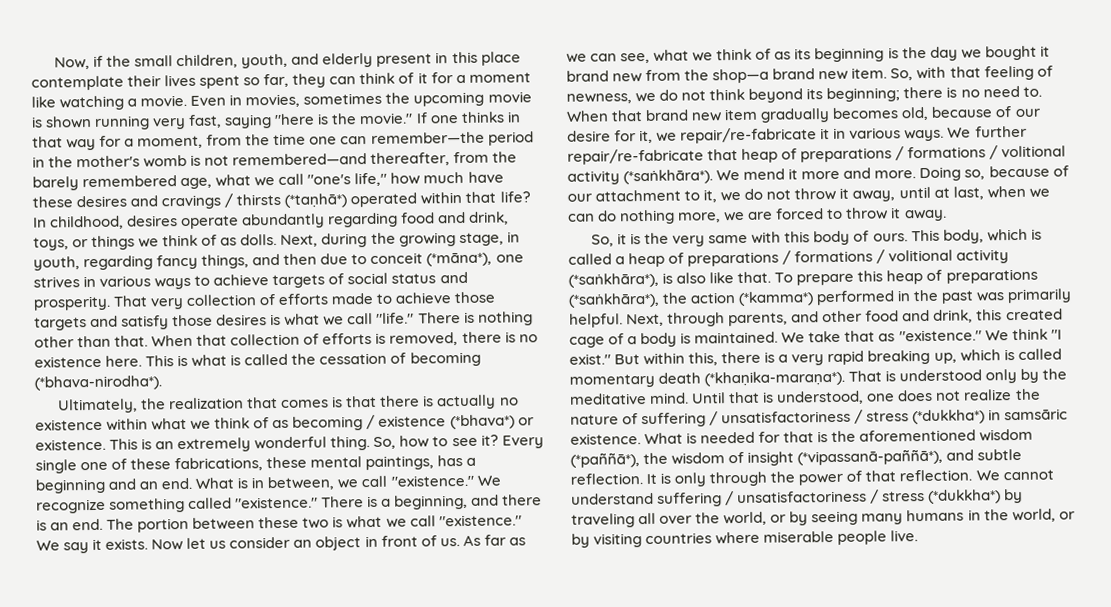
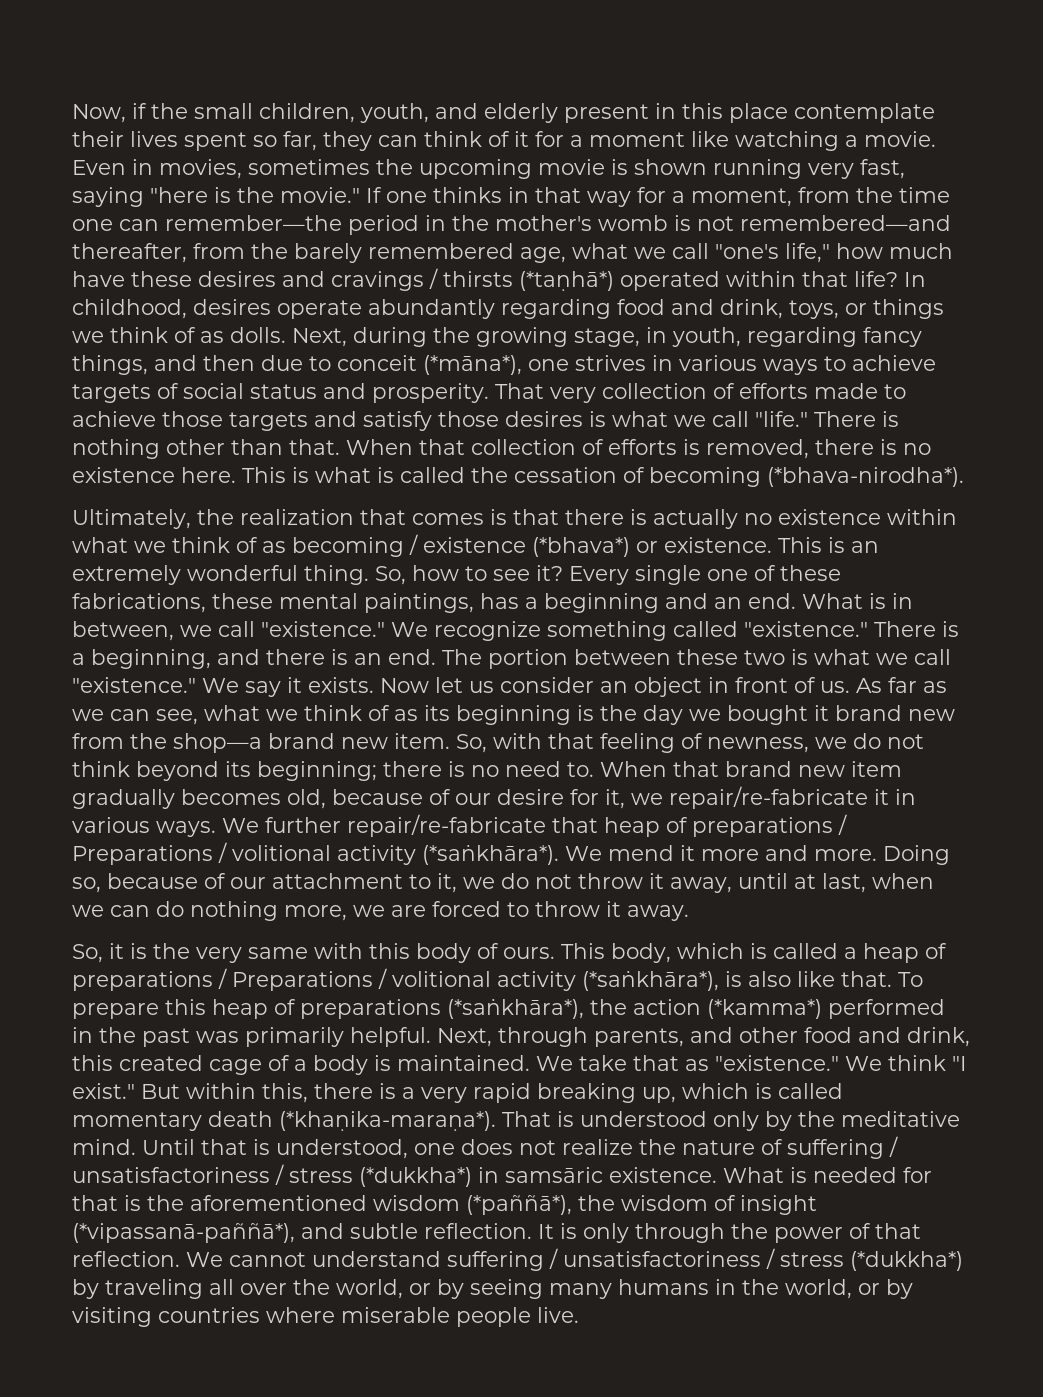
- We further repair/re-fabricate that heap of preparations / formations / volitional activity (*saṅkhāra*).
+ We further repair/re-fabricate that heap of preparations / Preparations / volitional activity (*saṅkhāra*).
- This body, which is called a heap of preparations / formations / volitional activity (*saṅkhāra*), is also like that.
+ This body, which is called a heap of preparations / Preparations / volitional activity (*saṅkhāra*), is also like that.

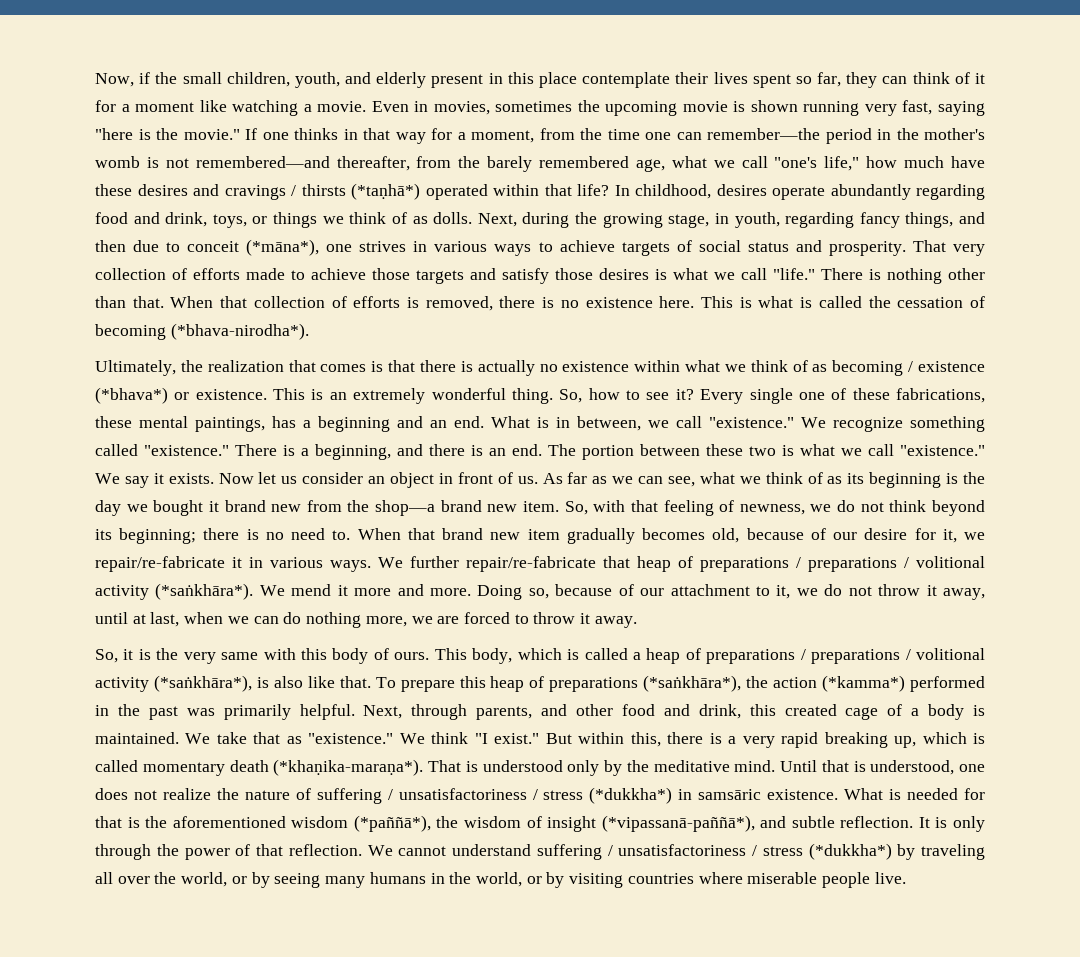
- We further repair/re-fabricate that heap of preparations / Preparations / volitional activity (*saṅkhāra*).
+ We further repair/re-fabricate that heap of preparations / preparations / volitional activity (*saṅkhāra*).
- This body, which is called a heap of preparations / Preparations / volitional activity (*saṅkhāra*), is also like that.
+ This body, which is called a heap of preparations / preparations / volitional activity (*saṅkhāra*), is also like that.

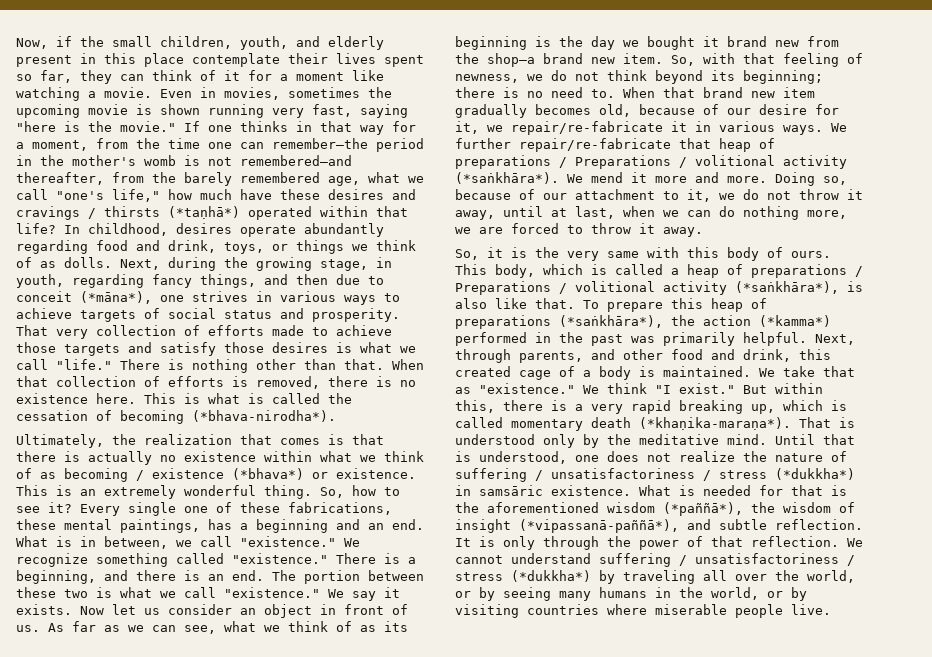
- We further repair/re-fabricate that heap of preparations / preparations / volitional activity (*saṅkhāra*).
+ We further repair/re-fabricate that heap of preparations / Preparations / volitional activity (*saṅkhāra*).
- This body, which is called a heap of preparations / preparations / volitional activity (*saṅkhāra*), is also like that.
+ This body, which is called a heap of preparations / Preparations / volitional activity (*saṅkhāra*), is also like that.

